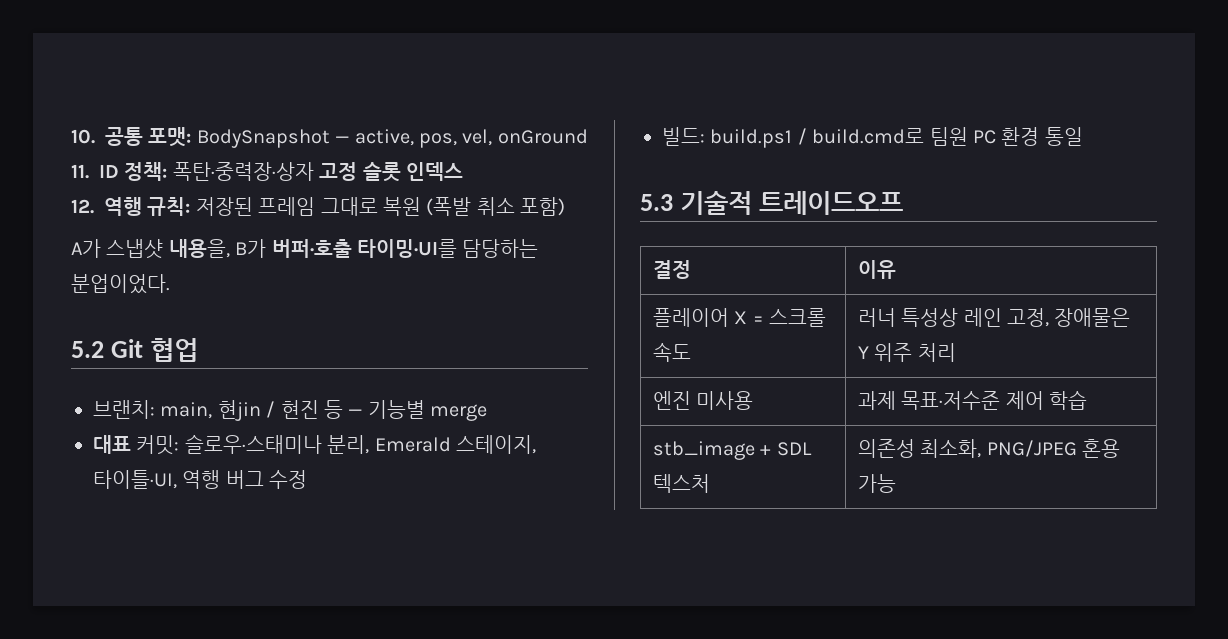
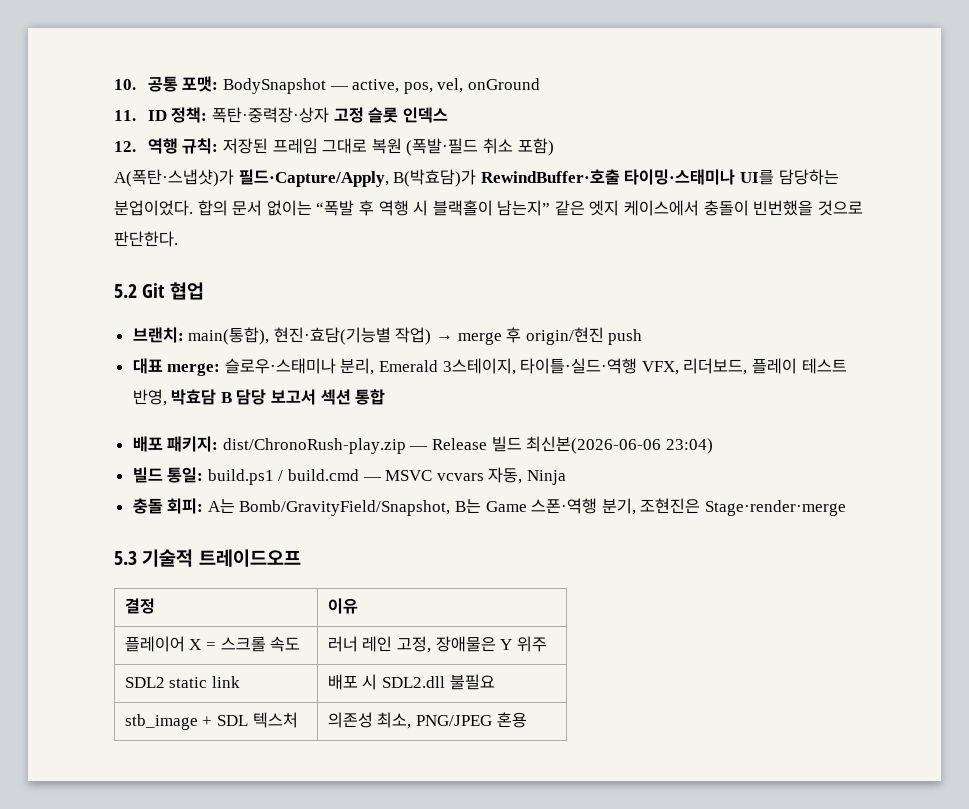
- 12. 역행 규칙: 저장된 프레임 그대로 복원 (폭발 취소 포함)
+ 12. 역행 규칙: 저장된 프레임 그대로 복원 (폭발·필드 취소 포함)
- A가 스냅샷 내용을, B가 버퍼·호출 타이밍·UI를 담당하는 분업이었다.
+ A(폭탄·스냅샷)가 필드·Capture/Apply, B(박효담)가 RewindBuffer·호출 타이밍·스태미나 UI를 담당하는 분업이었다. 합의 문서 없이는 “폭발 후 역행 시 블랙홀이 남는지” 같은 엣지 케이스에서 충돌이 빈번했을 것으로 판단한다.
  5.2 Git 협업
- 브랜치: main, 현jin / 현진 등 — 기능별 merge
+ 브랜치: main(통합), 현진·효담(기능별 작업) → merge 후 origin/현진 push
- 대표 커밋: 슬로우·스태미나 분리, Emerald 스테이지, 타이틀·UI, 역행 버그 수정
- 빌드: build.ps1 / build.cmd로 팀원 PC 환경 통일
+ 대표 merge: 슬로우·스태미나 분리, Emerald 3스테이지, 타이틀·실드·역행 VFX, 리더보드, 플레이 테스트 반영, 박효담 B 담당 보고서 섹션 통합
+ 배포 패키지: dist/ChronoRush-play.zip — Release 빌드 최신본(2026-06-06 23:04)
+ 빌드 통일: build.ps1 / build.cmd — MSVC vcvars 자동, Ninja
+ 충돌 회피: A는 Bomb/GravityField/Snapshot, B는 Game 스폰·역행 분기, 조현진은 Stage·render·merge
- 플레이어 X = 스크롤 속도 | 러너 특성상 레인 고정, 장애물은 Y 위주 처리
- 엔진 미사용 | 과제 목표·저수준 제어 학습
+ 플레이어 X = 스크롤 속도 | 러너 레인 고정, 장애물은 Y 위주
+ SDL2 static link | 배포 시 SDL2.dll 불필요
- stb_image + SDL 텍스처 | 의존성 최소화, PNG/JPEG 혼용 가능
+ stb_image + SDL 텍스처 | 의존성 최소, PNG/JPEG 혼용

